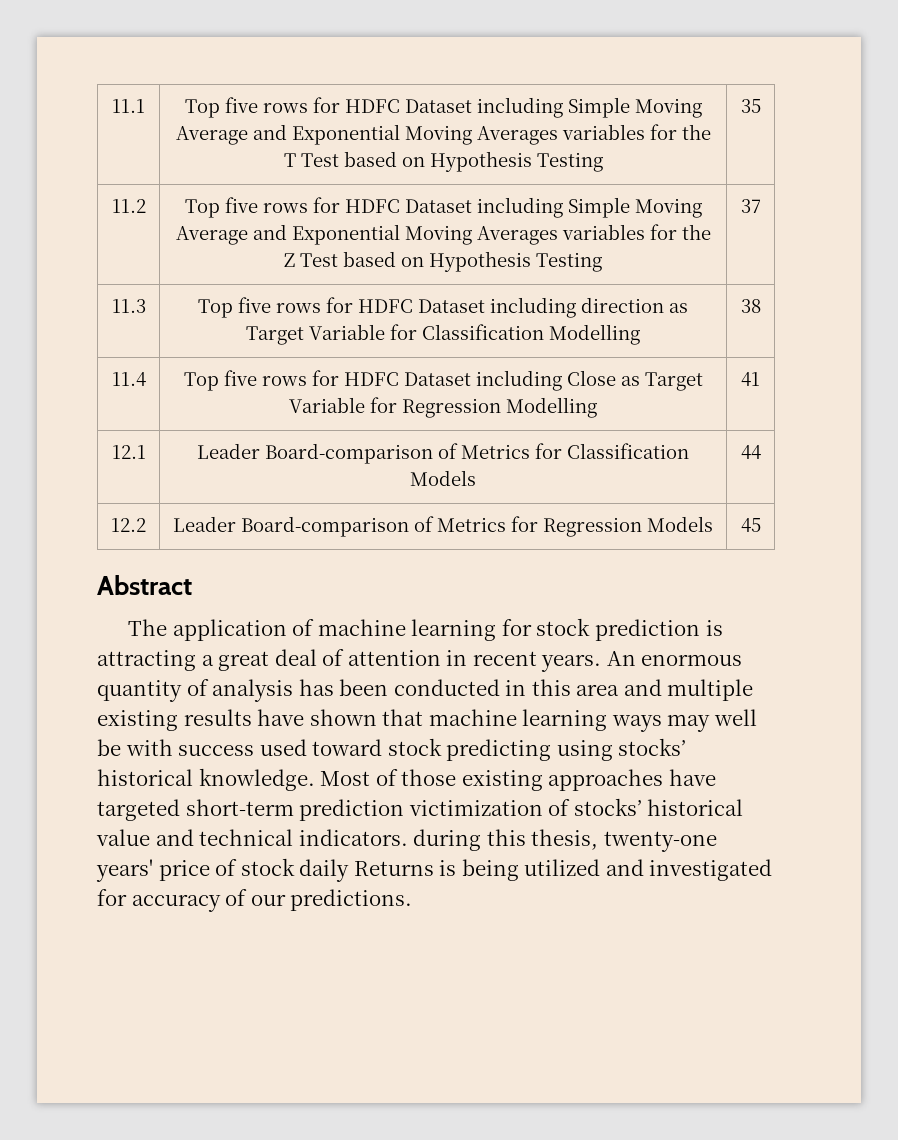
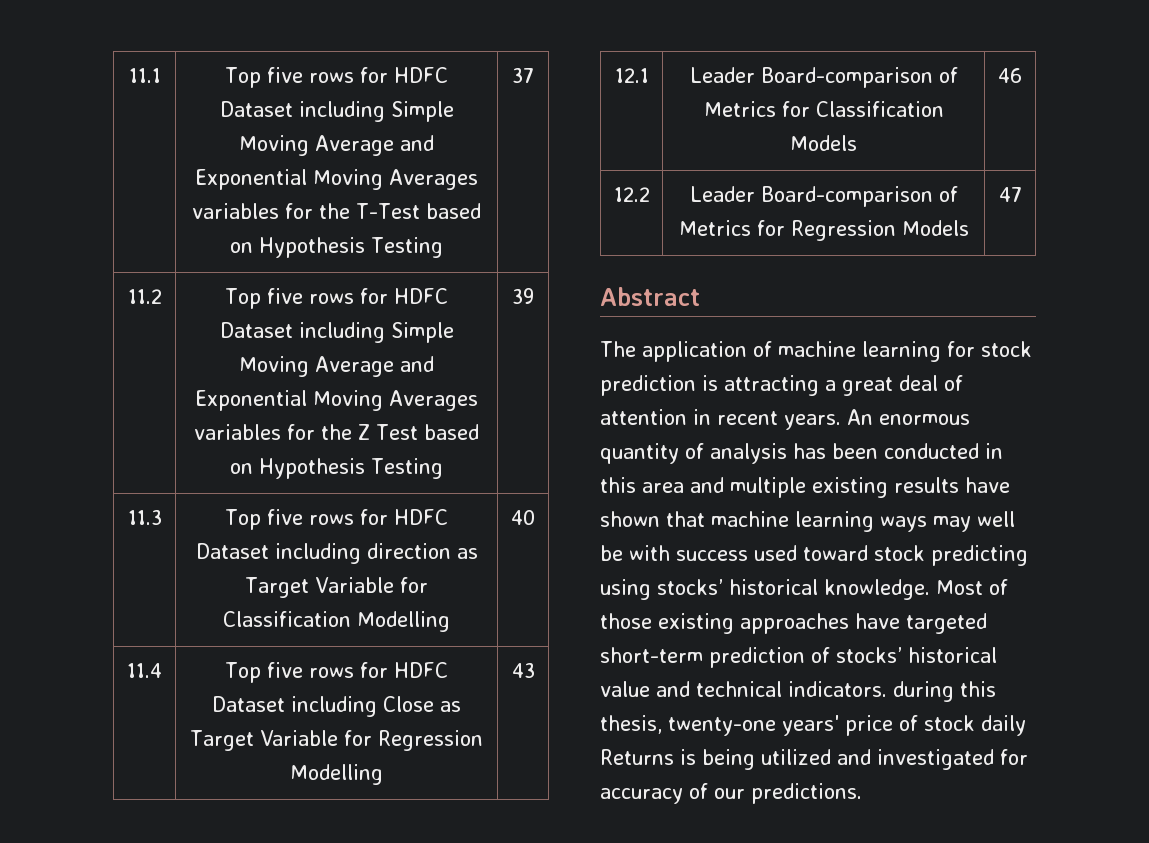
- 11.1 | Top five rows for HDFC Dataset including Simple Moving Average and Exponential Moving Averages variables for the T Test based on Hypothesis Testing | 35
+ 11.1 | Top five rows for HDFC Dataset including Simple Moving Average and Exponential Moving Averages variables for the T-Test based on Hypothesis Testing | 37
- 11.2 | Top five rows for HDFC Dataset including Simple Moving Average and Exponential Moving Averages variables for the Z Test based on Hypothesis Testing | 37
+ 11.2 | Top five rows for HDFC Dataset including Simple Moving Average and Exponential Moving Averages variables for the Z Test based on Hypothesis Testing | 39
- 11.3 | Top five rows for HDFC Dataset including direction as Target Variable for Classification Modelling | 38
+ 11.3 | Top five rows for HDFC Dataset including direction as Target Variable for Classification Modelling | 40
- 11.4 | Top five rows for HDFC Dataset including Close as Target Variable for Regression Modelling | 41
+ 11.4 | Top five rows for HDFC Dataset including Close as Target Variable for Regression Modelling | 43
- 12.1 | Leader Board-comparison of Metrics for Classification Models | 44
+ 12.1 | Leader Board-comparison of Metrics for Classification Models | 46
- 12.2 | Leader Board-comparison of Metrics for Regression Models | 45
+ 12.2 | Leader Board-comparison of Metrics for Regression Models | 47
- Most of those existing approaches have targeted short-term prediction victimization of stocks’ historical value and technical indicators. during this thesis, twenty-one years' price of stock daily Returns is being utilized and investigated for accuracy of our predictions.
+ Most of those existing approaches have targeted short-term prediction of stocks’ historical value and technical indicators. during this thesis, twenty-one years' price of stock daily Returns is being utilized and investigated for accuracy of our predictions.

